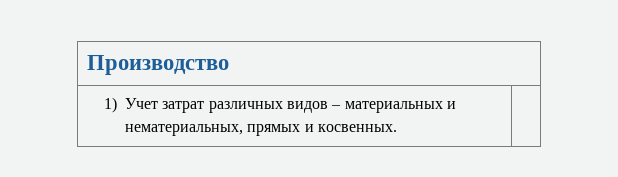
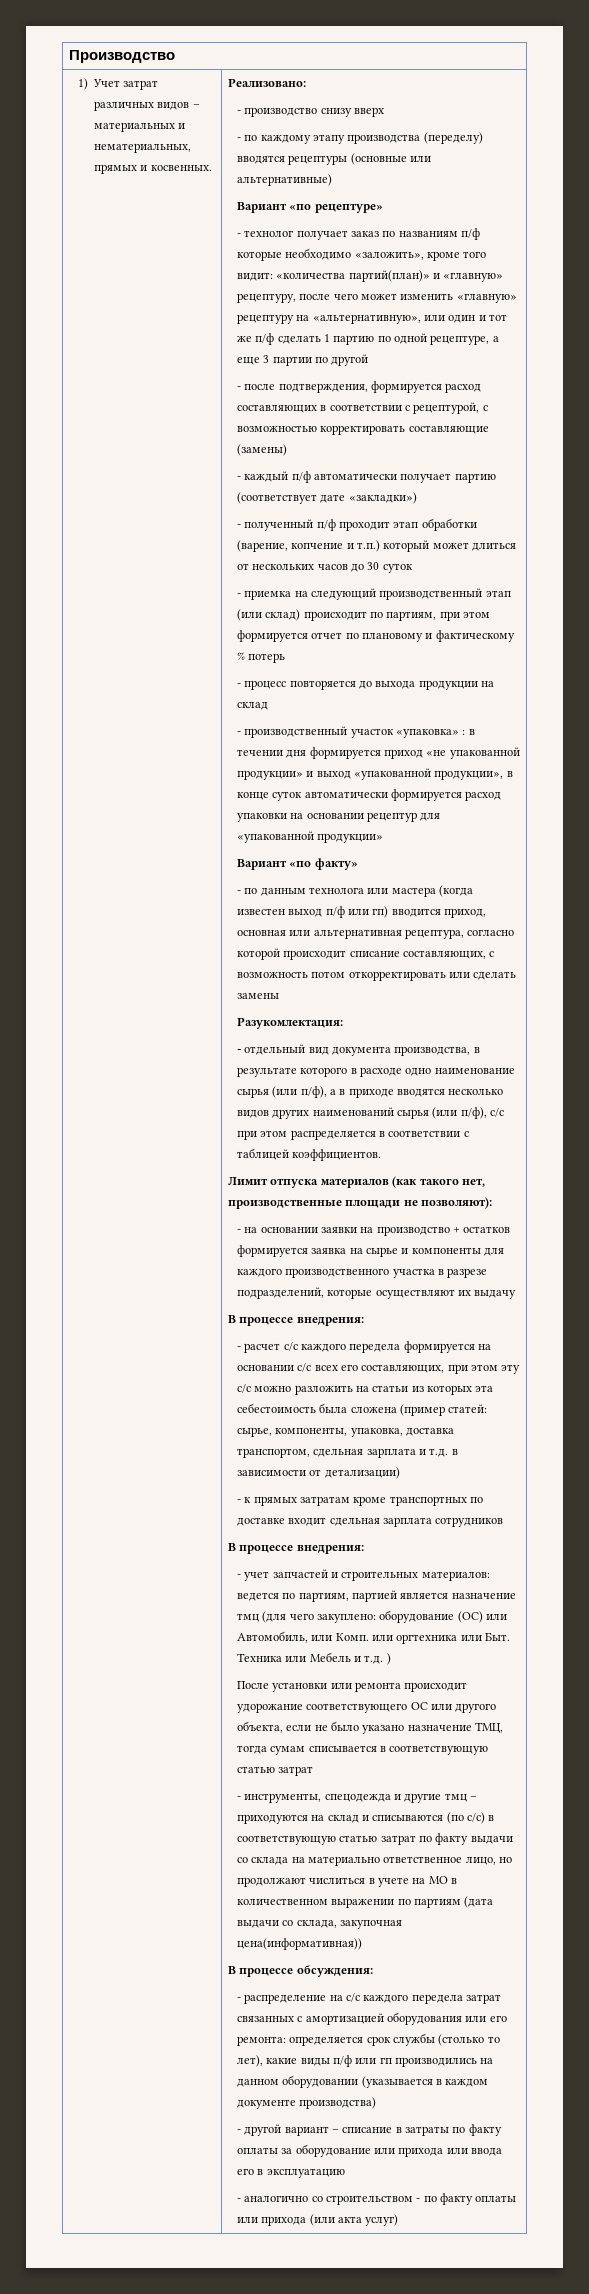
+ Реализовано:
+ - производство снизу вверх
+ - по каждому этапу производства (переделу) вводятся рецептуры (основные или альтернативные)
+ Вариант «по рецептуре»
+ - технолог получает заказ по названиям п/ф которые необходимо «заложить», кроме того видит: «количества партий(план)» и «главную» рецептуру, после чего может изменить «главную» рецептуру на «альтернативную», или один и тот же п/ф сделать 1 партию по одной рецептуре, а еще 3 партии по другой
+ - после подтверждения, формируется расход составляющих в соответствии с рецептурой, с возможностью корректировать составляющие (замены)
+ - каждый п/ф автоматически получает партию (соответствует дате «закладки»)
+ - полученный п/ф проходит этап обработки (варение, копчение и т.п.) который может длиться от нескольких часов до 30 суток
+ - приемка на следующий производственный этап (или склад) происходит по партиям, при этом формируется отчет по плановому и фактическому % потерь
+ - процесс повторяется до выхода продукции на склад
+ - производственный участок «упаковка» : в течении дня формируется приход «не упакованной продукции» и выход «упакованной продукции», в конце суток автоматически формируется расход упаковки на основании рецептур для «упакованной продукции»
+ Вариант «по факту»
+ - по данным технолога или мастера (когда известен выход п/ф или гп) вводится приход, основная или альтернативная рецептура, согласно которой происходит списание составляющих, с возможность потом откорректировать или сделать замены
+ Разукомлектация:
+ - отдельный вид документа производства, в результате которого в расходе одно наименование сырья (или п/ф), а в приходе вводятся несколько видов других наименований сырья (или п/ф), с/с при этом распределяется в соответствии с таблицей коэффициентов.
+ Лимит отпуска материалов (как такого нет, производственные площади не позволяют):
+ - на основании заявки на производство + остатков формируется заявка на сырье и компоненты для каждого производственного участка в разрезе подразделений, которые осуществляют их выдачу
+ В процессе внедрения:
+ - расчет с/с каждого передела формируется на основании с/с всех его составляющих, при этом эту с/с можно разложить на статьи из которых эта себестоимость была сложена (пример статей: сырье, компоненты, упаковка, доставка транспортом, сдельная зарплата и т.д. в зависимости от детализации)
+ - к прямых затратам кроме транспортных по доставке входит сдельная зарплата сотрудников
+ В процессе внедрения:
+ - учет запчастей и строительных материалов: ведется по партиям, партией является назначение тмц (для чего закуплено: оборудование (ОС) или Автомобиль, или Комп. или оргтехника или Быт. Техника или Мебель и т.д. )
+ После установки или ремонта происходит удорожание соответствующего ОС или другого объекта, если не было указано назначение ТМЦ, тогда сумам списывается в соответствующую статью затрат
+ - инструменты, спецодежда и другие тмц – приходуются на склад и списываются (по с/с) в соответствующую статью затрат по факту выдачи со склада на материально ответственное лицо, но продолжают числиться в учете на МО в количественном выражении по партиям (дата выдачи со склада, закупочная цена(информативная))
+ В процессе обсуждения:
+ - распределение на с/с каждого передела затрат связанных с амортизацией оборудования или его ремонта: определяется срок службы (столько то лет), какие виды п/ф или гп производились на данном оборудовании (указывается в каждом документе производства)
+ - другой вариант – списание в затраты по факту оплаты за оборудование или прихода или ввода его в эксплуатацию
+ - аналогично со строительством - по факту оплаты или прихода (или акта услуг)

